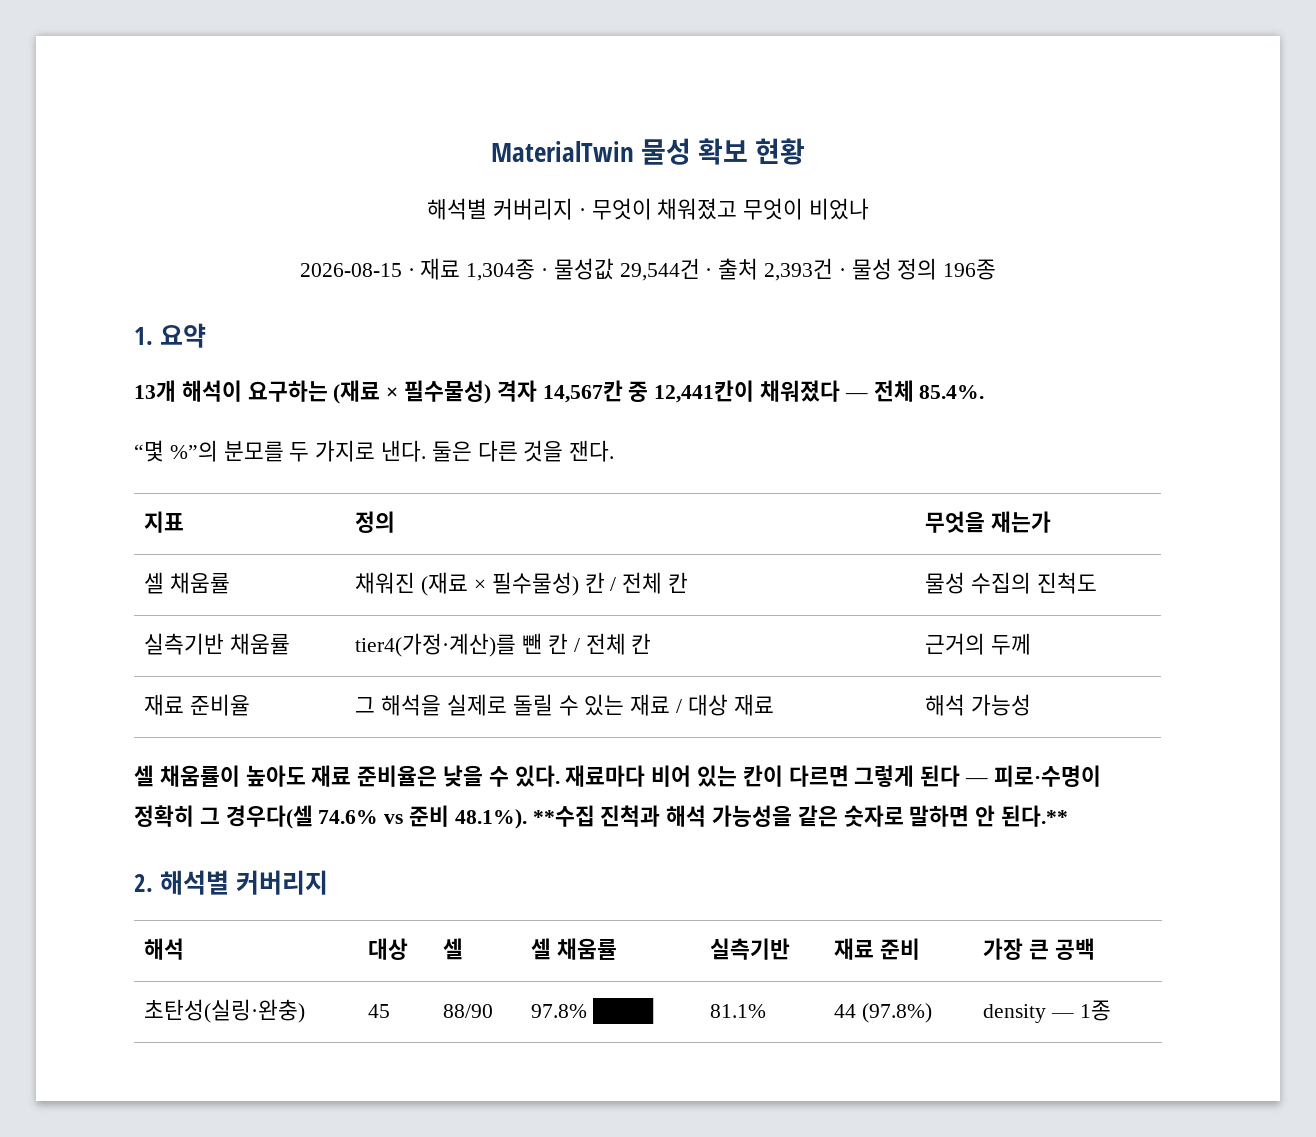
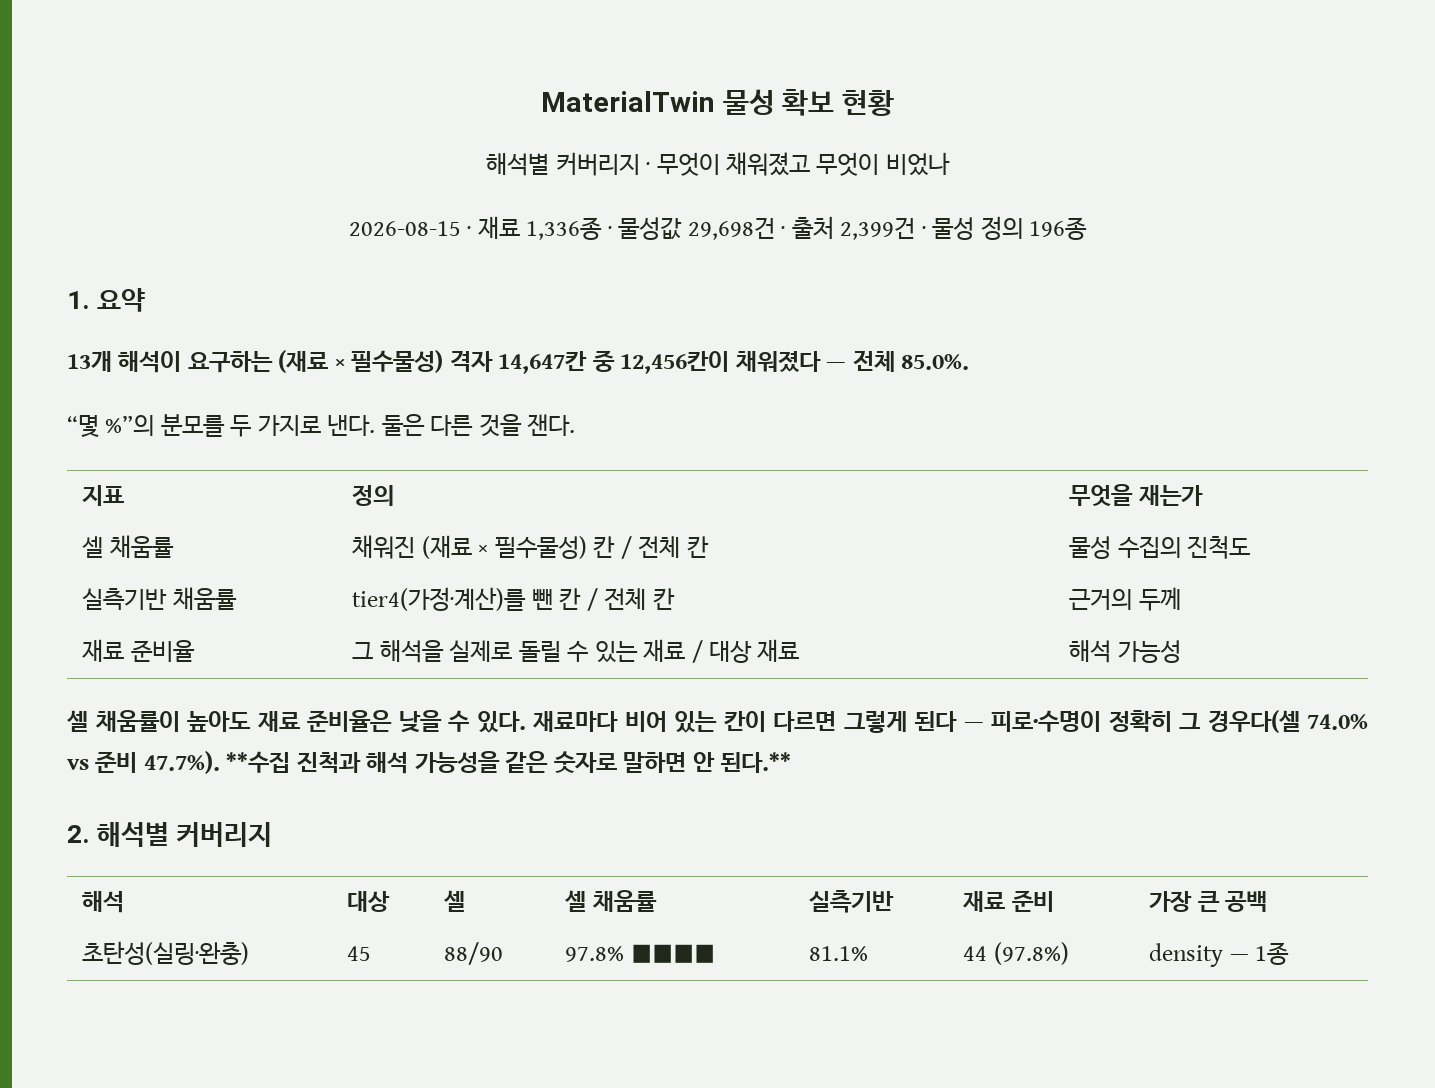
- 2026-08-15 · 재료 1,304종 · 물성값 29,544건 · 출처 2,393건 · 물성 정의 196종
+ 2026-08-15 · 재료 1,336종 · 물성값 29,698건 · 출처 2,399건 · 물성 정의 196종
- 13개 해석이 요구하는 (재료 × 필수물성) 격자 14,567칸 중 12,441칸이 채워졌다 — 전체 85.4%.
+ 13개 해석이 요구하는 (재료 × 필수물성) 격자 14,647칸 중 12,456칸이 채워졌다 — 전체 85.0%.
- 재료마다 비어 있는 칸이 다르면 그렇게 된다 — 피로·수명이 정확히 그 경우다(셀 74.6% vs 준비 48.1%). **수집 진척과 해석 가능성을 같은 숫자로 말하면 안 된다.**
+ 재료마다 비어 있는 칸이 다르면 그렇게 된다 — 피로·수명이 정확히 그 경우다(셀 74.0% vs 준비 47.7%). **수집 진척과 해석 가능성을 같은 숫자로 말하면 안 된다.**

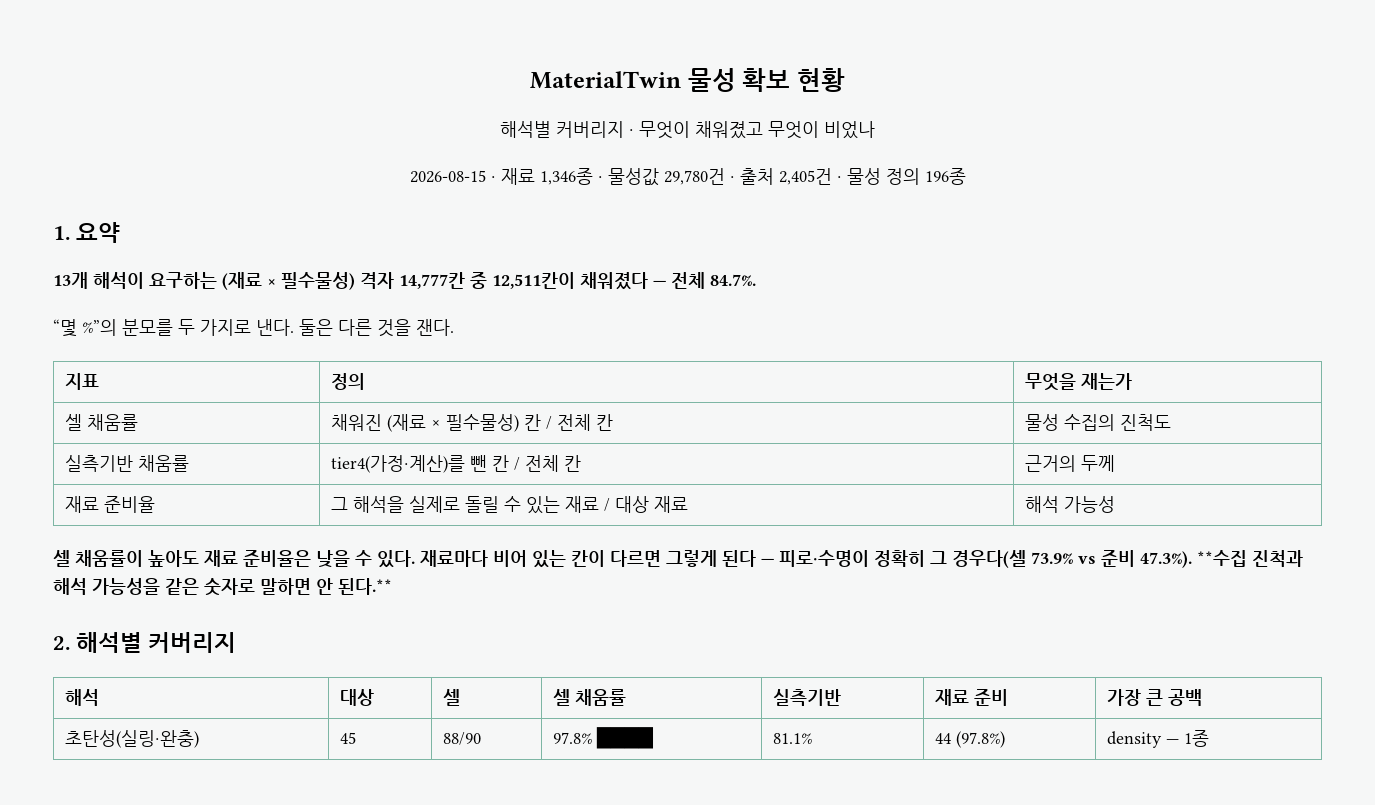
- 2026-08-15 · 재료 1,336종 · 물성값 29,698건 · 출처 2,399건 · 물성 정의 196종
+ 2026-08-15 · 재료 1,346종 · 물성값 29,780건 · 출처 2,405건 · 물성 정의 196종
- 13개 해석이 요구하는 (재료 × 필수물성) 격자 14,647칸 중 12,456칸이 채워졌다 — 전체 85.0%.
+ 13개 해석이 요구하는 (재료 × 필수물성) 격자 14,777칸 중 12,511칸이 채워졌다 — 전체 84.7%.
- 재료마다 비어 있는 칸이 다르면 그렇게 된다 — 피로·수명이 정확히 그 경우다(셀 74.0% vs 준비 47.7%). **수집 진척과 해석 가능성을 같은 숫자로 말하면 안 된다.**
+ 재료마다 비어 있는 칸이 다르면 그렇게 된다 — 피로·수명이 정확히 그 경우다(셀 73.9% vs 준비 47.3%). **수집 진척과 해석 가능성을 같은 숫자로 말하면 안 된다.**

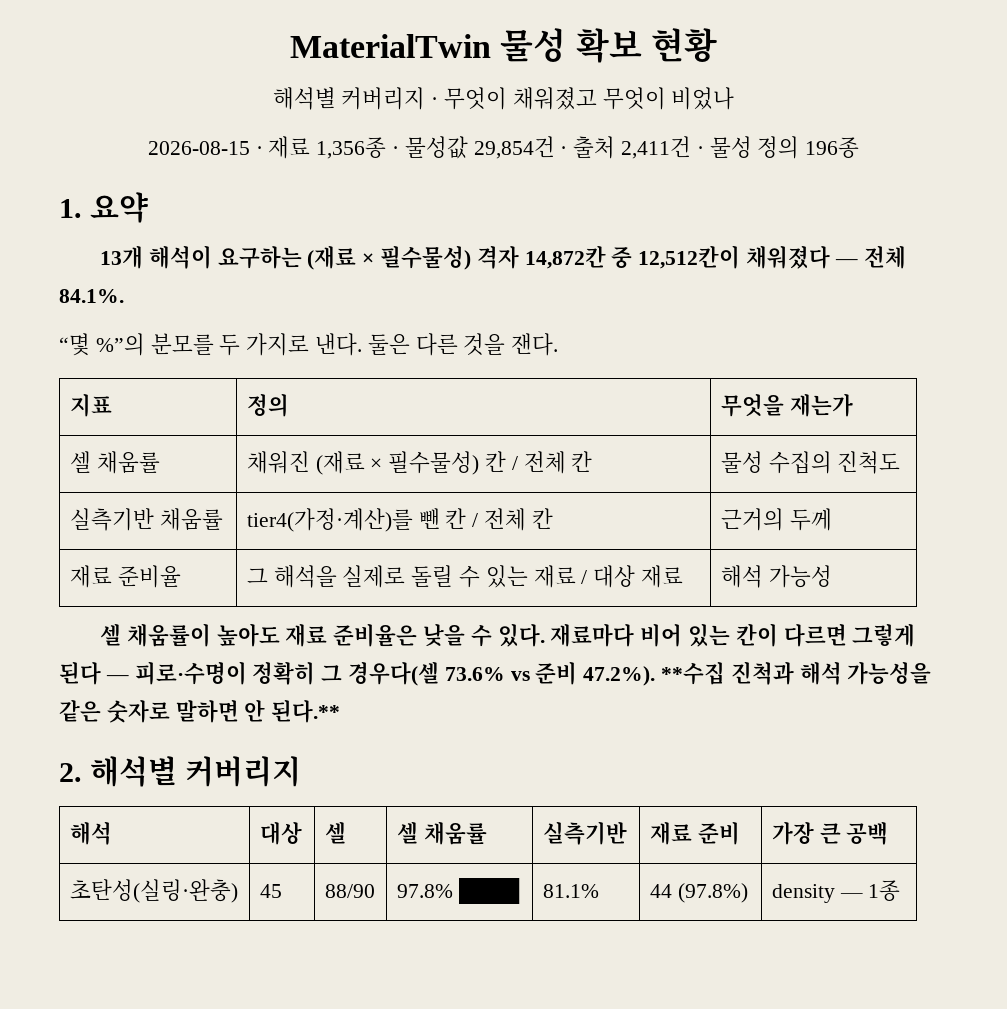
- 2026-08-15 · 재료 1,346종 · 물성값 29,780건 · 출처 2,405건 · 물성 정의 196종
+ 2026-08-15 · 재료 1,356종 · 물성값 29,854건 · 출처 2,411건 · 물성 정의 196종
- 13개 해석이 요구하는 (재료 × 필수물성) 격자 14,777칸 중 12,511칸이 채워졌다 — 전체 84.7%.
+ 13개 해석이 요구하는 (재료 × 필수물성) 격자 14,872칸 중 12,512칸이 채워졌다 — 전체 84.1%.
- 재료마다 비어 있는 칸이 다르면 그렇게 된다 — 피로·수명이 정확히 그 경우다(셀 73.9% vs 준비 47.3%). **수집 진척과 해석 가능성을 같은 숫자로 말하면 안 된다.**
+ 재료마다 비어 있는 칸이 다르면 그렇게 된다 — 피로·수명이 정확히 그 경우다(셀 73.6% vs 준비 47.2%). **수집 진척과 해석 가능성을 같은 숫자로 말하면 안 된다.**

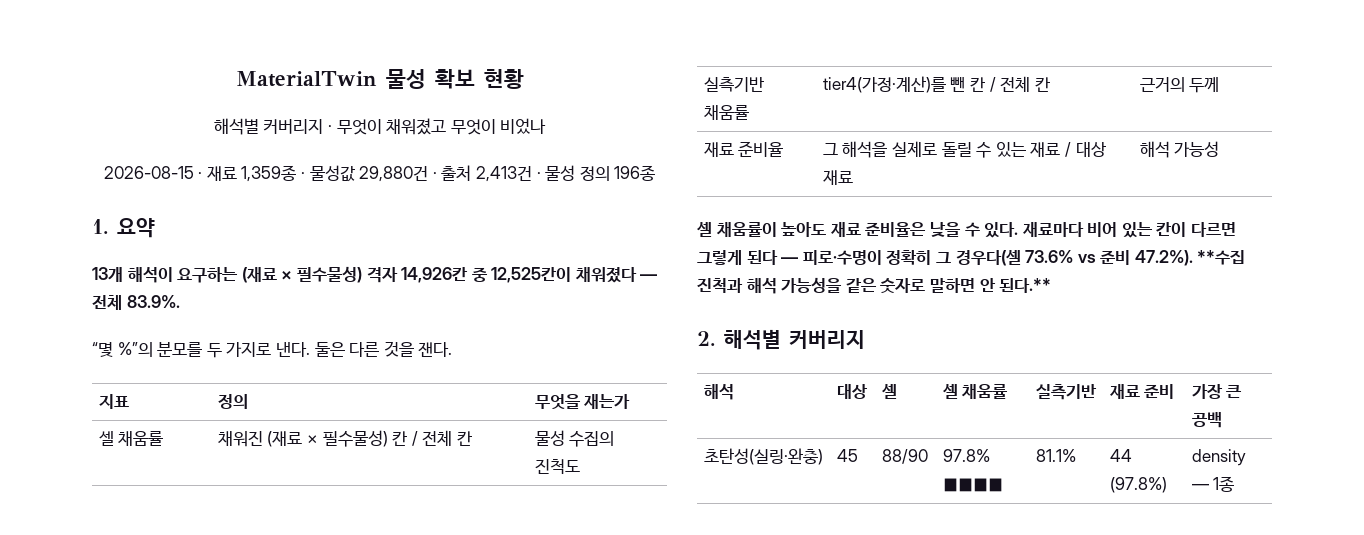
- 2026-08-15 · 재료 1,356종 · 물성값 29,854건 · 출처 2,411건 · 물성 정의 196종
+ 2026-08-15 · 재료 1,359종 · 물성값 29,880건 · 출처 2,413건 · 물성 정의 196종
- 13개 해석이 요구하는 (재료 × 필수물성) 격자 14,872칸 중 12,512칸이 채워졌다 — 전체 84.1%.
+ 13개 해석이 요구하는 (재료 × 필수물성) 격자 14,926칸 중 12,525칸이 채워졌다 — 전체 83.9%.

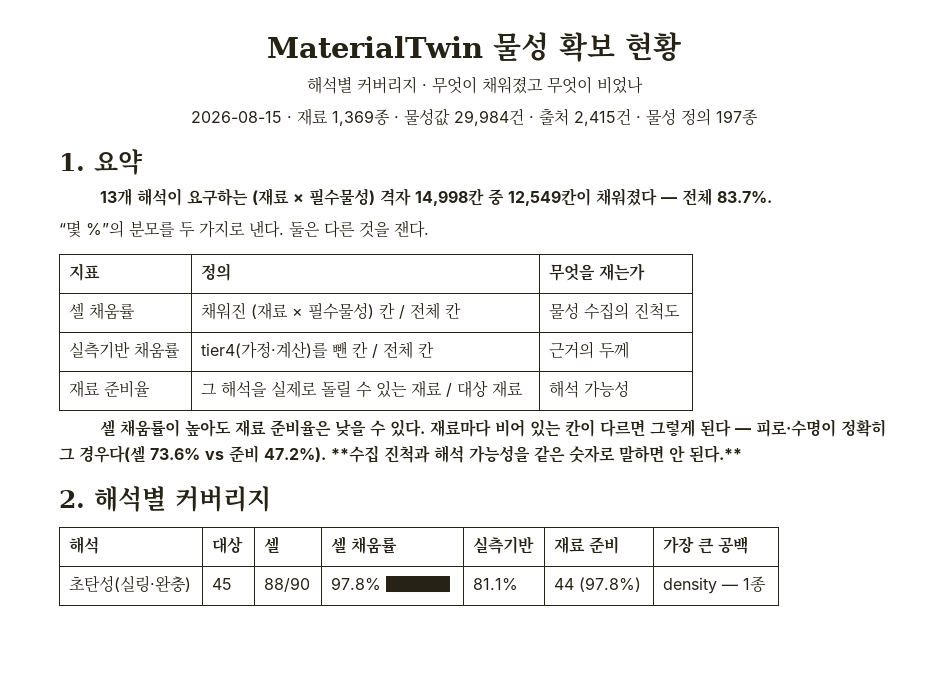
- 2026-08-15 · 재료 1,359종 · 물성값 29,880건 · 출처 2,413건 · 물성 정의 196종
+ 2026-08-15 · 재료 1,369종 · 물성값 29,984건 · 출처 2,415건 · 물성 정의 197종
- 13개 해석이 요구하는 (재료 × 필수물성) 격자 14,926칸 중 12,525칸이 채워졌다 — 전체 83.9%.
+ 13개 해석이 요구하는 (재료 × 필수물성) 격자 14,998칸 중 12,549칸이 채워졌다 — 전체 83.7%.

